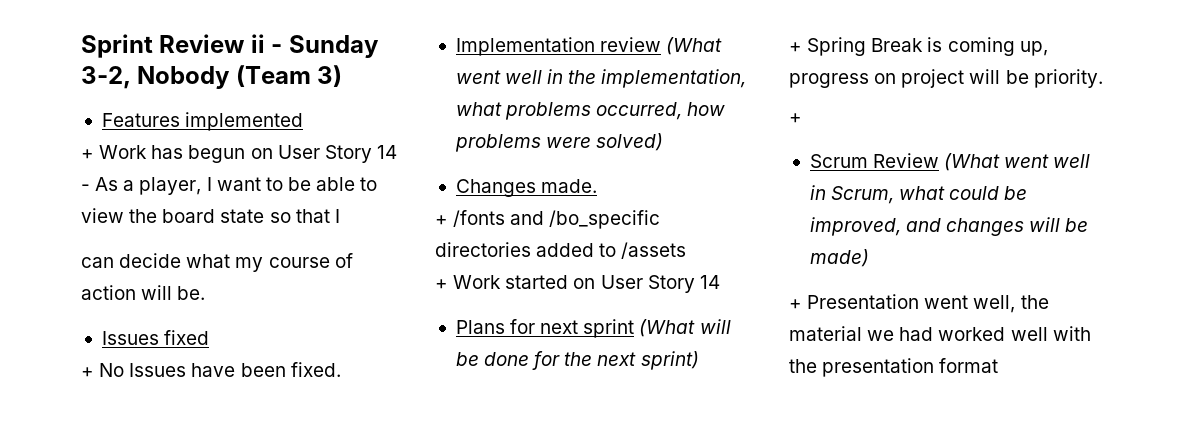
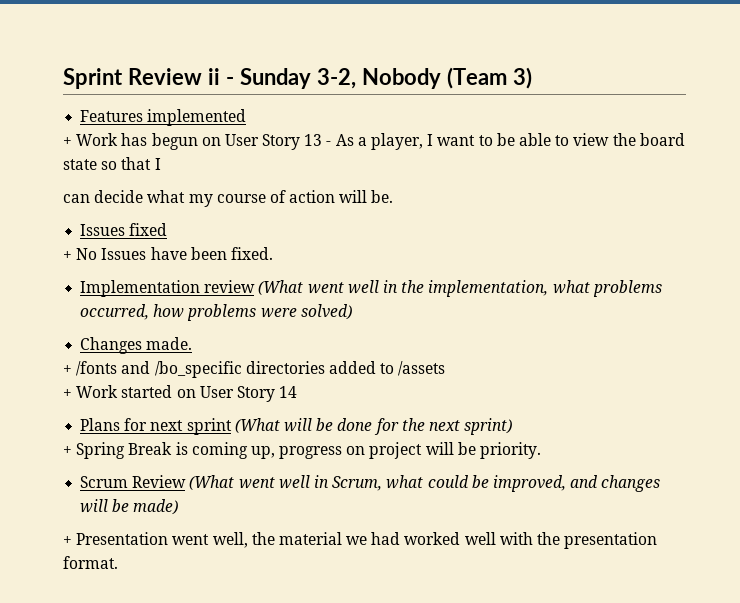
- + Work has begun on User Story 14 - As a player, I want to be able to view the board state so that I
+ + Work has begun on User Story 13 - As a player, I want to be able to view the board state so that I
  + Spring Break is coming up, progress on project will be priority.
- +
- + Presentation went well, the material we had worked well with the presentation format
+ + Presentation went well, the material we had worked well with the presentation format.

